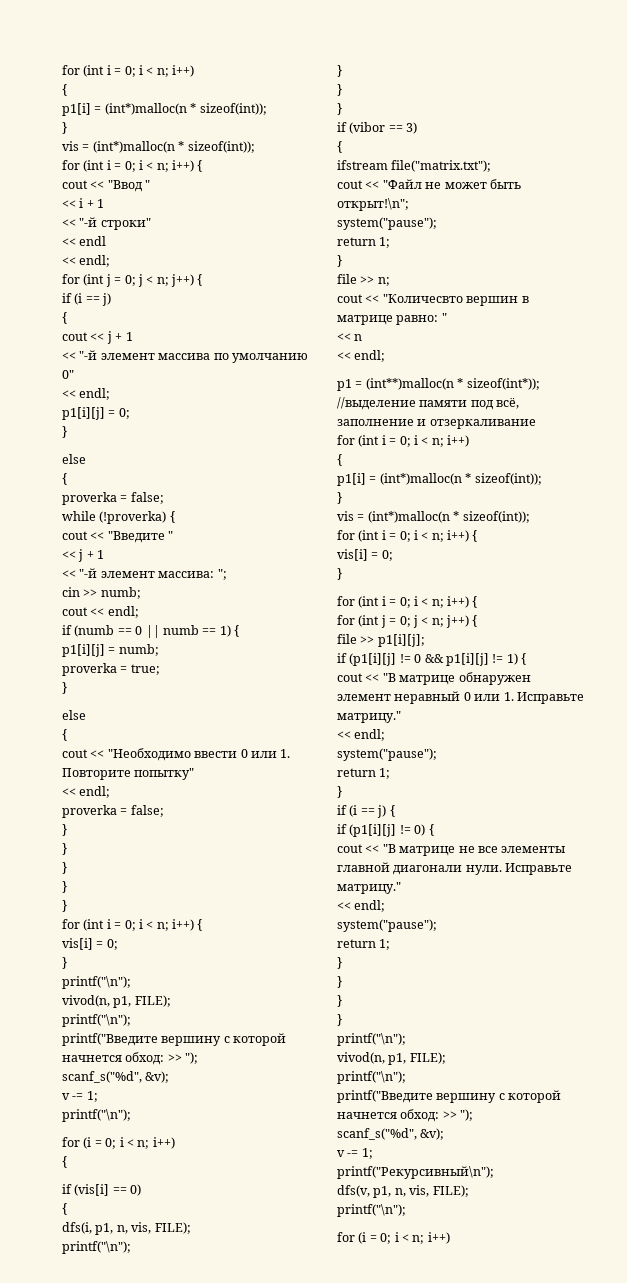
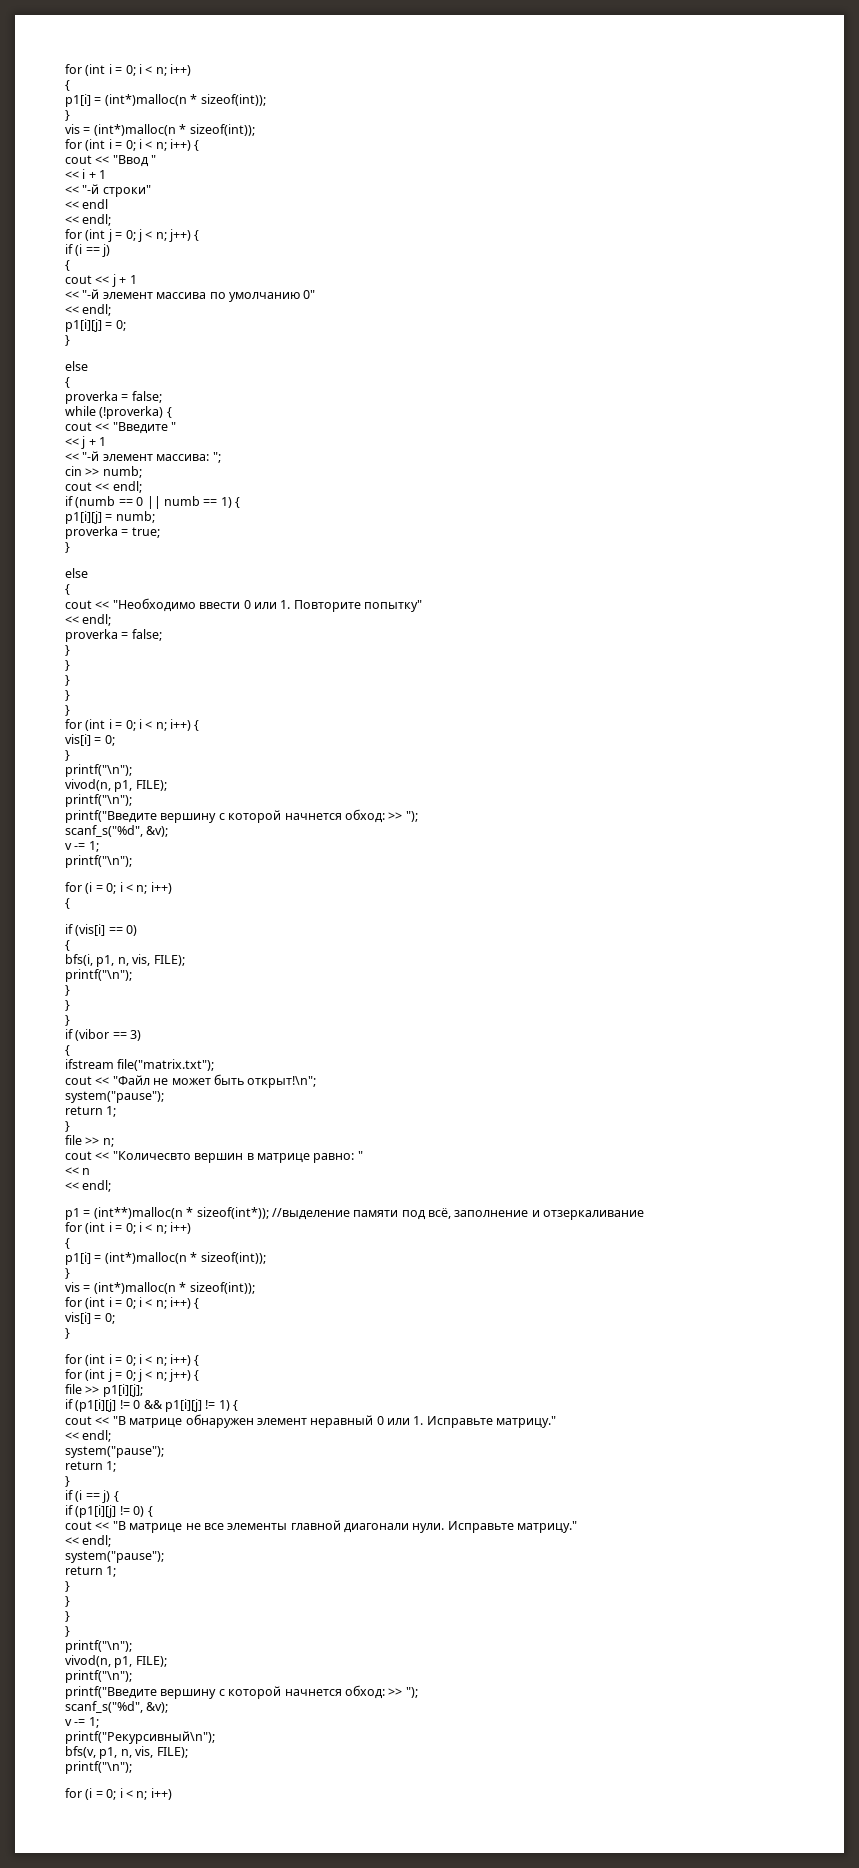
- dfs(i, p1, n, vis, FILE);
+ bfs(i, p1, n, vis, FILE);
- dfs(v, p1, n, vis, FILE);
+ bfs(v, p1, n, vis, FILE);

